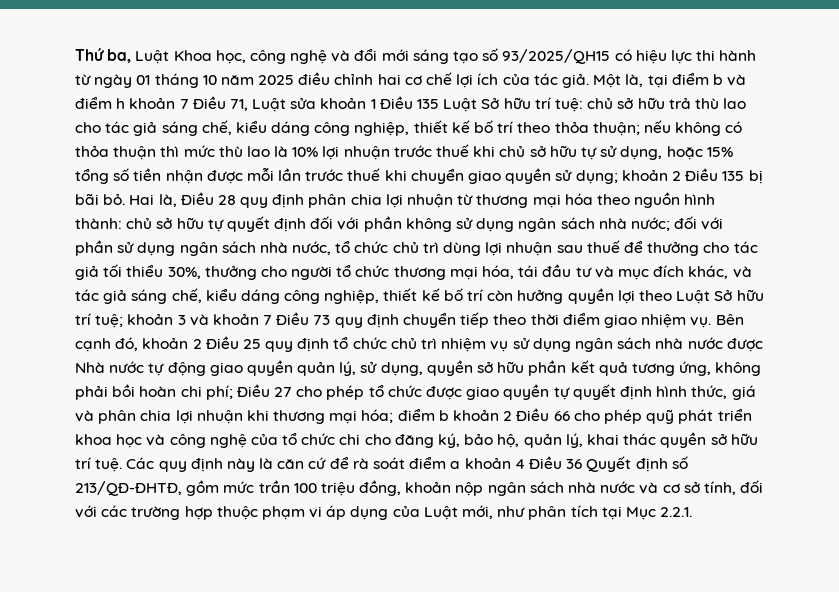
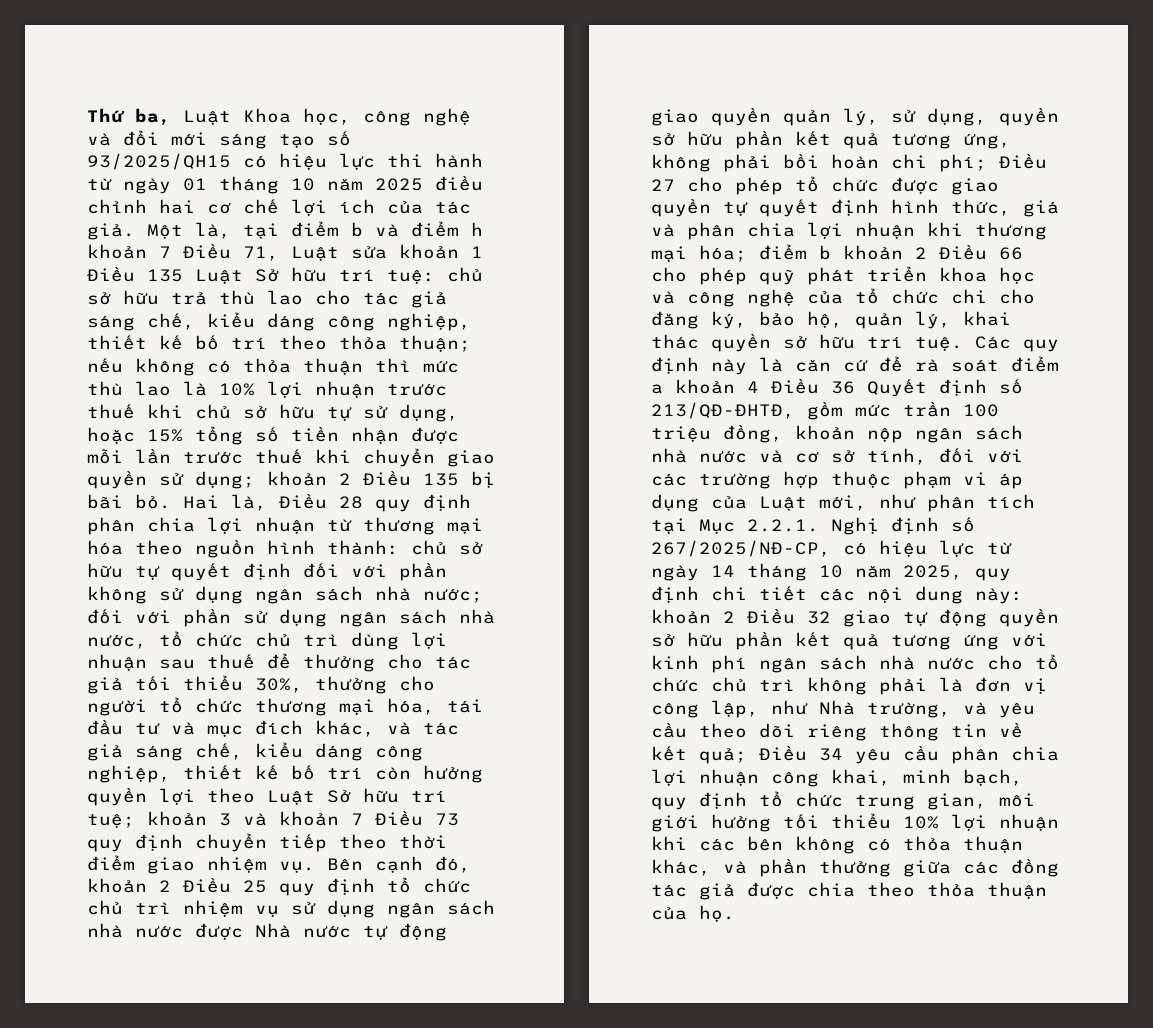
- Các quy định này là căn cứ để rà soát điểm a khoản 4 Điều 36 Quyết định số 213/QĐ-ĐHTĐ, gồm mức trần 100 triệu đồng, khoản nộp ngân sách nhà nước và cơ sở tính, đối với các trường hợp thuộc phạm vi áp dụng của Luật mới, như phân tích tại Mục 2.2.1.
+ Các quy định này là căn cứ để rà soát điểm a khoản 4 Điều 36 Quyết định số 213/QĐ-ĐHTĐ, gồm mức trần 100 triệu đồng, khoản nộp ngân sách nhà nước và cơ sở tính, đối với các trường hợp thuộc phạm vi áp dụng của Luật mới, như phân tích tại Mục 2.2.1. Nghị định số 267/2025/NĐ-CP, có hiệu lực từ ngày 14 tháng 10 năm 2025, quy định chi tiết các nội dung này: khoản 2 Điều 32 giao tự động quyền sở hữu phần kết quả tương ứng với kinh phí ngân sách nhà nước cho tổ chức chủ trì không phải là đơn vị công lập, như Nhà trường, và yêu cầu theo dõi riêng thông tin về kết quả; Điều 34 yêu cầu phân chia lợi nhuận công khai, minh bạch, quy định tổ chức trung gian, môi giới hưởng tối thiểu 10% lợi nhuận khi các bên không có thỏa thuận khác, và phần thưởng giữa các đồng tác giả được chia theo thỏa thuận của họ.

